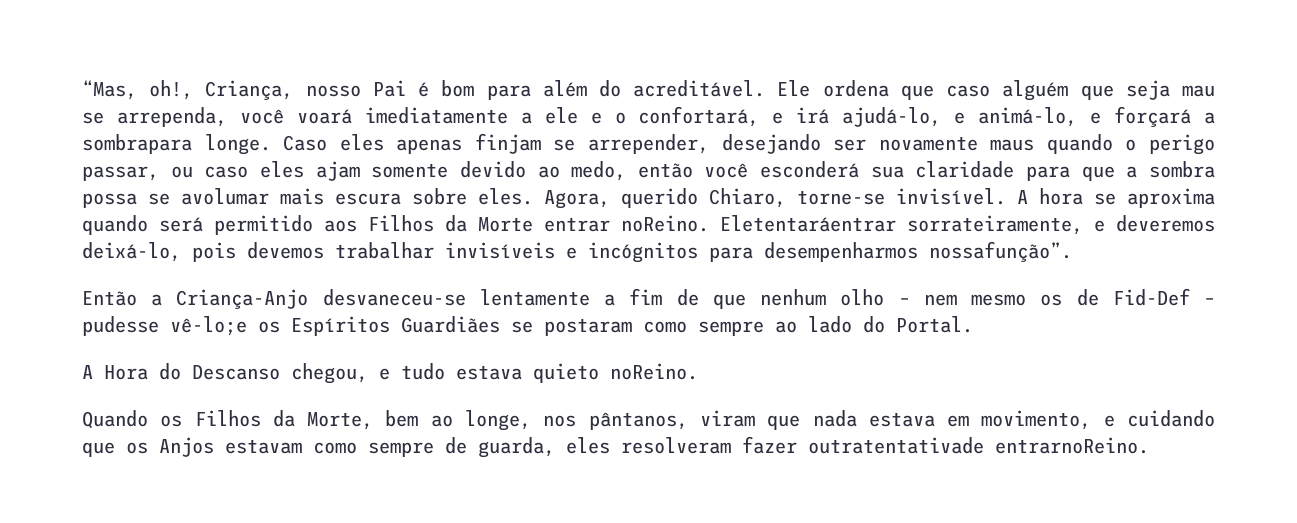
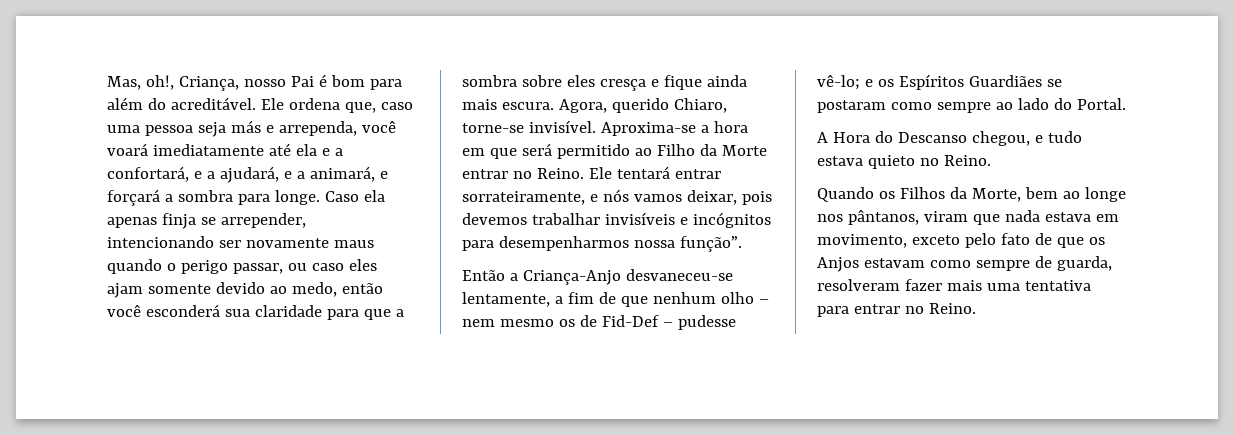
- “Mas, oh!, Criança, nosso Pai é bom para além do acreditável.
+ Mas, oh!, Criança, nosso Pai é bom para além do acreditável.
- Ele ordena que caso alguém que seja mau se arrependa, você voará imediatamente a ele e o confortará, e irá ajudá-lo, e animá-lo, e forçará a sombrapara longe. Caso eles apenas finjam se arrepender, desejando ser novamente maus quando o perigo passar, ou caso eles ajam somente devido ao medo, então você esconderá sua claridade para que a sombra possa se avolumar mais escura sobre eles.
+ Ele ordena que, caso uma pessoa seja más e arrependa, você voará imediatamente até ela e a confortará, e a ajudará, e a animará, e forçará a sombra para longe. Caso ela apenas finja se arrepender, intencionando ser novamente maus quando o perigo passar, ou caso eles ajam somente devido ao medo, então você esconderá sua claridade para que a sombra sobre eles cresça e fique ainda mais escura.
- A hora se aproxima quando será permitido aos Filhos da Morte entrar noReino. Eletentaráentrar sorrateiramente, e deveremos deixá-lo, pois devemos trabalhar invisíveis e incógnitos para desempenharmos nossafunção”.
+ Aproxima-se a hora em que será permitido ao Filho da Morte entrar no Reino. Ele tentará entrar sorrateiramente, e nós vamos deixar, pois devemos trabalhar invisíveis e incógnitos para desempenharmos nossa função”.
- Então a Criança-Anjo desvaneceu-se lentamente a fim de que nenhum olho – nem mesmo os de Fid-Def – pudesse vê-lo;e os Espíritos Guardiães se postaram como sempre ao lado do Portal.
+ Então a Criança-Anjo desvaneceu-se lentamente, a fim de que nenhum olho – nem mesmo os de Fid-Def – pudesse vê-lo; e os Espíritos Guardiães se postaram como sempre ao lado do Portal.
- A Hora do Descanso chegou, e tudo estava quieto noReino.
+ A Hora do Descanso chegou, e tudo estava quieto no Reino.
- Quando os Filhos da Morte, bem ao longe, nos pântanos, viram que nada estava em movimento, e cuidando que os Anjos estavam como sempre de guarda, eles resolveram fazer outratentativade entrarnoReino.
+ Quando os Filhos da Morte, bem ao longe nos pântanos, viram que nada estava em movimento, exceto pelo fato de que os Anjos estavam como sempre de guarda, resolveram fazer mais uma tentativa para entrar no Reino.

